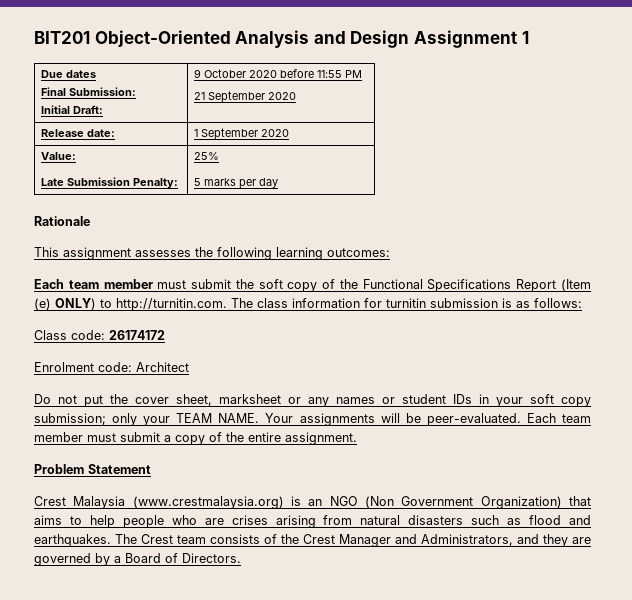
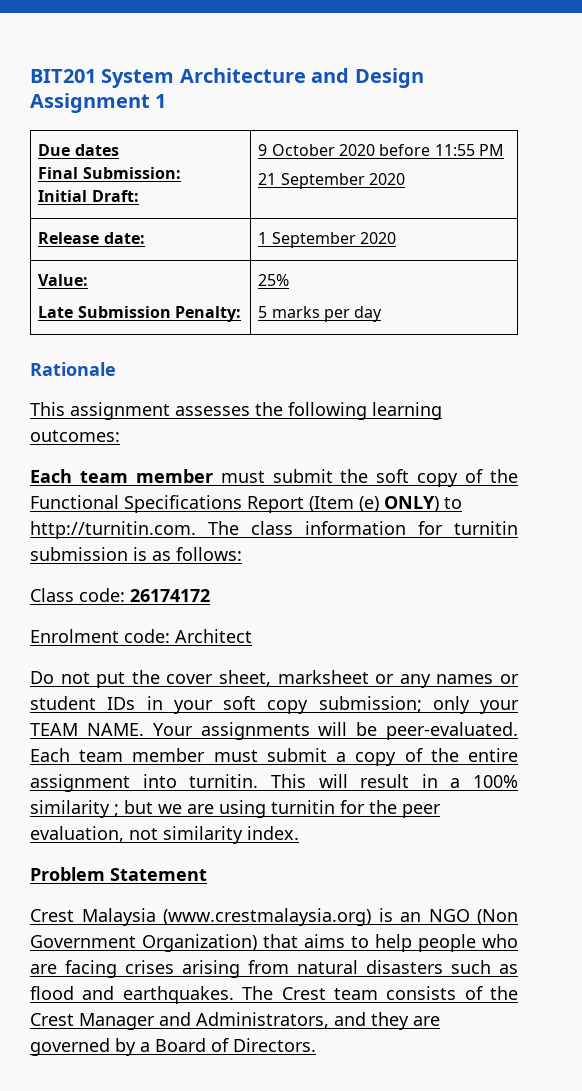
- BIT201 Object-Oriented Analysis and Design Assignment 1
+ BIT201 System Architecture and Design Assignment 1
- Each team member must submit a copy of the entire assignment.
+ Each team member must submit a copy of the entire assignment into turnitin. This will result in a 100% similarity ; but we are using turnitin for the peer evaluation, not similarity index.
- Crest Malaysia (www.crestmalaysia.org) is an NGO (Non Government Organization) that aims to help people who are crises arising from natural disasters such as flood and earthquakes.
+ Crest Malaysia (www.crestmalaysia.org) is an NGO (Non Government Organization) that aims to help people who are facing crises arising from natural disasters such as flood and earthquakes.

